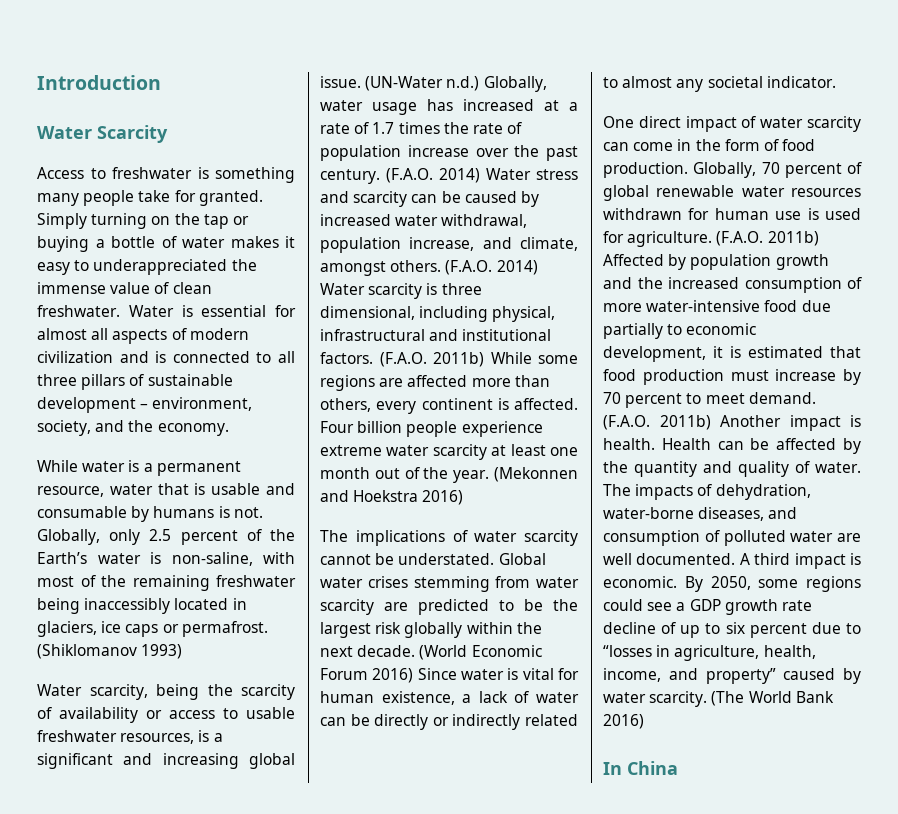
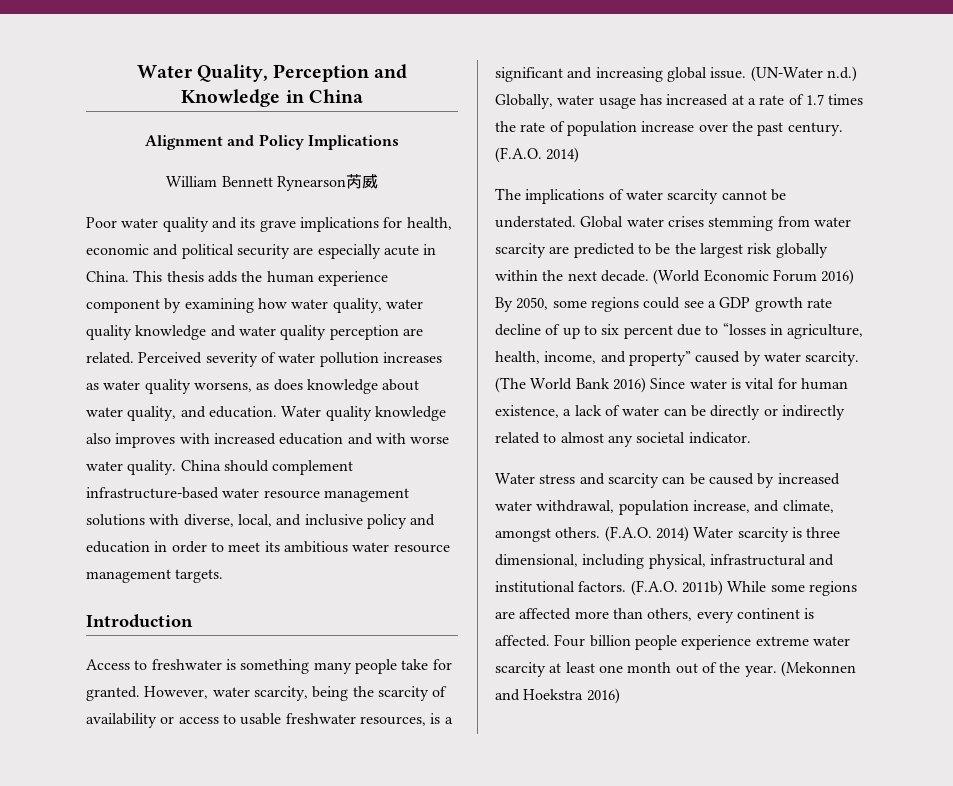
+ Water Quality, Perception and Knowledge in China
+ Alignment and Policy Implications
+ William Bennett Rynearson芮威
+ Poor water quality and its grave implications for health, economic and political security are especially acute in China. This thesis adds the human experience component by examining how water quality, water quality knowledge and water quality perception are related. Perceived severity of water pollution increases as water quality worsens, as does knowledge about water quality, and education. Water quality knowledge also improves with increased education and with worse water quality. China should complement infrastructure-based water resource management solutions with diverse, local, and inclusive policy and education in order to meet its ambitious water resource management targets.
- Water Scarcity
- Simply turning on the tap or buying a bottle of water makes it easy to underappreciated the immense value of clean freshwater. Water is essential for almost all aspects of modern civilization and is connected to all three pillars of sustainable development – environment, society, and the economy.
- While water is a permanent resource, water that is usable and consumable by humans is not. Globally, only 2.5 percent of the Earth’s water is non-saline, with most of the remaining freshwater being inaccessibly located in glaciers, ice caps or permafrost. (Shiklomanov 1993)
- Water scarcity, being the scarcity of availability or access to usable freshwater resources, is a significant and increasing global issue.
+ However, water scarcity, being the scarcity of availability or access to usable freshwater resources, is a significant and increasing global issue.
- (UN-Water n.d.) Globally, water usage has increased at a rate of 1.7 times the rate of population increase over the past century. (F.A.O. 2014) Water stress and scarcity can be caused by increased water withdrawal, population increase, and climate, amongst others.
+ (UN-Water n.d.) Globally, water usage has increased at a rate of 1.7 times the rate of population increase over the past century. (F.A.O. 2014)
+ The implications of water scarcity cannot be understated. Global water crises stemming from water scarcity are predicted to be the largest risk globally within the next decade. (World Economic Forum 2016) By 2050, some regions could see a GDP growth rate decline of up to six percent due to “losses in agriculture, health, income, and property” caused by water scarcity. (The World Bank 2016) Since water is vital for human existence, a lack of water can be directly or indirectly related to almost any societal indicator.
+ Water stress and scarcity can be caused by increased water withdrawal, population increase, and climate, amongst others.
- The implications of water scarcity cannot be understated. Global water crises stemming from water scarcity are predicted to be the largest risk globally within the next decade. (World Economic Forum 2016) Since water is vital for human existence, a lack of water can be directly or indirectly related to almost any societal indicator.
- One direct impact of water scarcity can come in the form of food production. Globally, 70 percent of global renewable water resources withdrawn for human use is used for agriculture. (F.A.O. 2011b) Affected by population growth and the increased consumption of more water-intensive food due partially to economic development, it is estimated that food production must increase by 70 percent to meet demand. (F.A.O. 2011b) Another impact is health. Health can be affected by the quantity and quality of water. The impacts of dehydration, water-borne diseases, and consumption of polluted water are well documented. A third impact is economic. By 2050, some regions could see a GDP growth rate decline of up to six percent due to “losses in agriculture, health, income, and property” caused by water scarcity. (The World Bank 2016)
- In China

